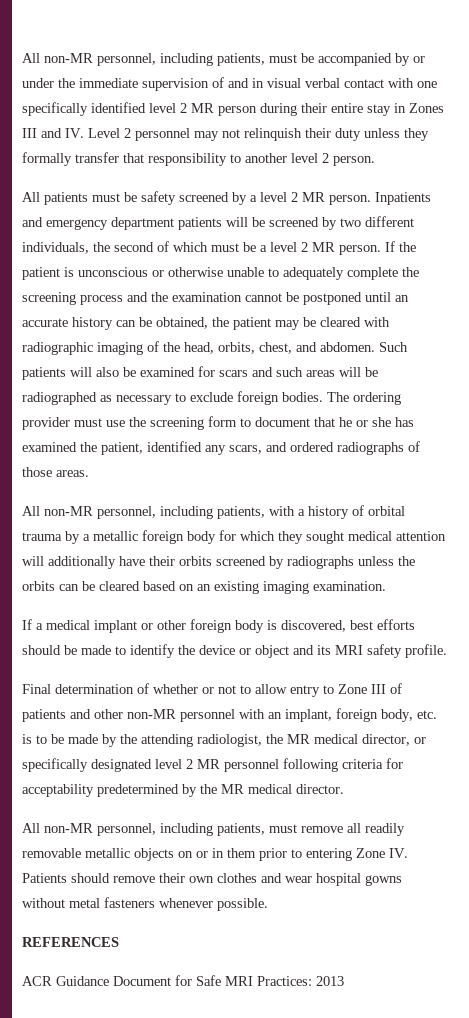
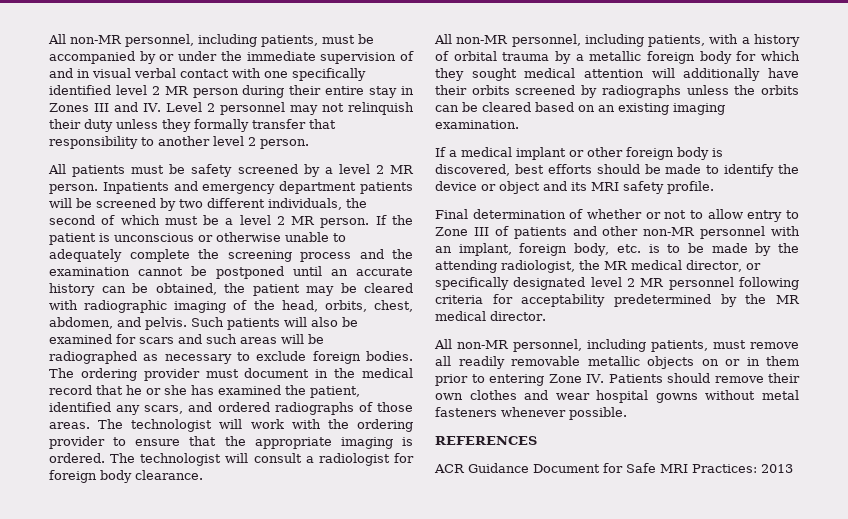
- If the patient is unconscious or otherwise unable to adequately complete the screening process and the examination cannot be postponed until an accurate history can be obtained, the patient may be cleared with radiographic imaging of the head, orbits, chest, and abdomen.
+ If the patient is unconscious or otherwise unable to adequately complete the screening process and the examination cannot be postponed until an accurate history can be obtained, the patient may be cleared with radiographic imaging of the head, orbits, chest, abdomen, and pelvis.
- The ordering provider must use the screening form to document that he or she has examined the patient, identified any scars, and ordered radiographs of those areas.
+ The ordering provider must document in the medical record that he or she has examined the patient, identified any scars, and ordered radiographs of those areas. The technologist will work with the ordering provider to ensure that the appropriate imaging is ordered. The technologist will consult a radiologist for foreign body clearance.

